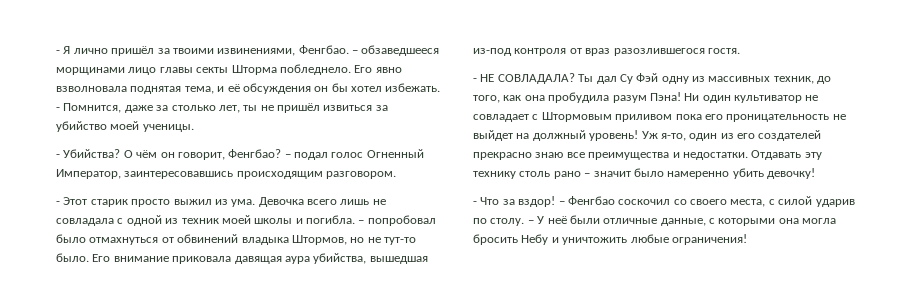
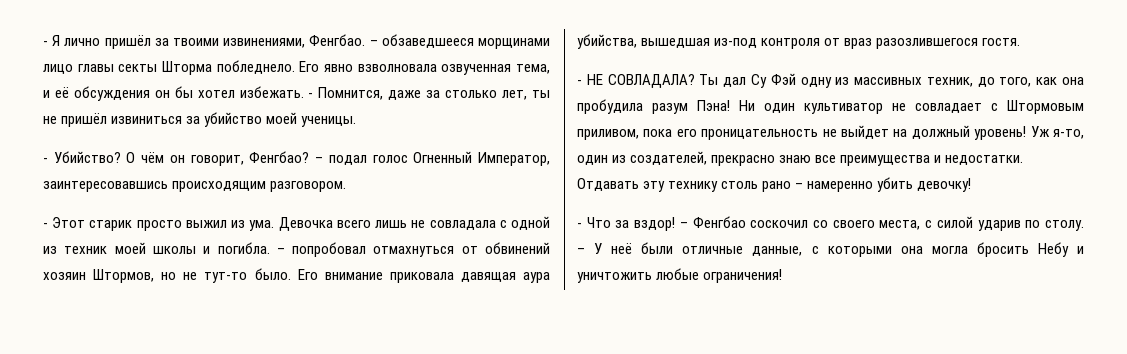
- Его явно взволновала поднятая тема, и её обсуждения он бы хотел избежать.
+ Его явно взволновала озвученная тема, и её обсуждения он бы хотел избежать.
- - Помнится, даже за столько лет, ты не пришёл извиться за убийство моей ученицы.
+ - Помнится, даже за столько лет, ты не пришёл извиниться за убийство моей ученицы.
- - Убийства?
+ - Убийство?
- – попробовал было отмахнуться от обвинений владыка Штормов, но не тут-то было.
+ – попробовал отмахнуться от обвинений хозяин Штормов, но не тут-то было.
- Ни один культиватор не совладает с Штормовым приливом пока его проницательность не выйдет на должный уровень!
+ Ни один культиватор не совладает с Штормовым приливом, пока его проницательность не выйдет на должный уровень!
- Уж я-то, один из его создателей прекрасно знаю все преимущества и недостатки.
+ Уж я-то, один из создателей, прекрасно знаю все преимущества и недостатки.
- Отдавать эту технику столь рано – значит было намеренно убить девочку!
+ Отдавать эту технику столь рано – намеренно убить девочку!

